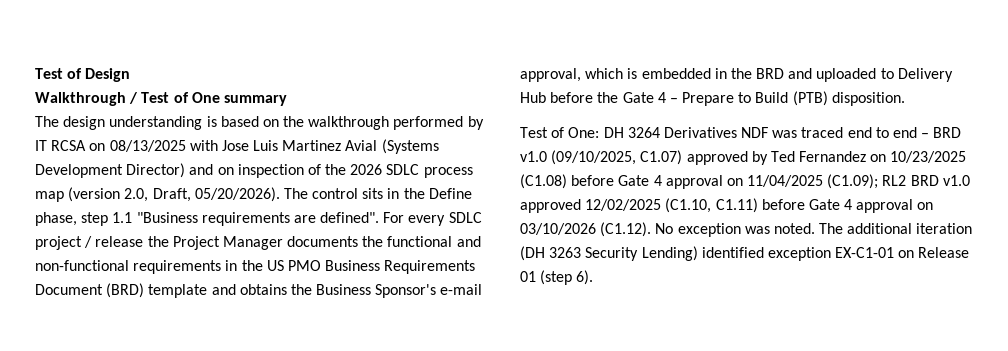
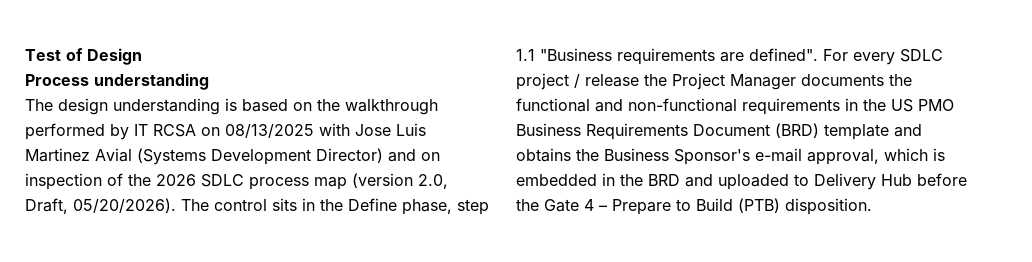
- Walkthrough / Test of One summary
+ Process understanding
- Test of One: DH 3264 Derivatives NDF was traced end to end – BRD v1.0 (09/10/2025, C1.07) approved by Ted Fernandez on 10/23/2025 (C1.08) before Gate 4 approval on 11/04/2025 (C1.09); RL2 BRD v1.0 approved 12/02/2025 (C1.10, C1.11) before Gate 4 approval on 03/10/2026 (C1.12). No exception was noted. The additional iteration (DH 3263 Security Lending) identified exception EX-C1-01 on Release 01 (step 6).

